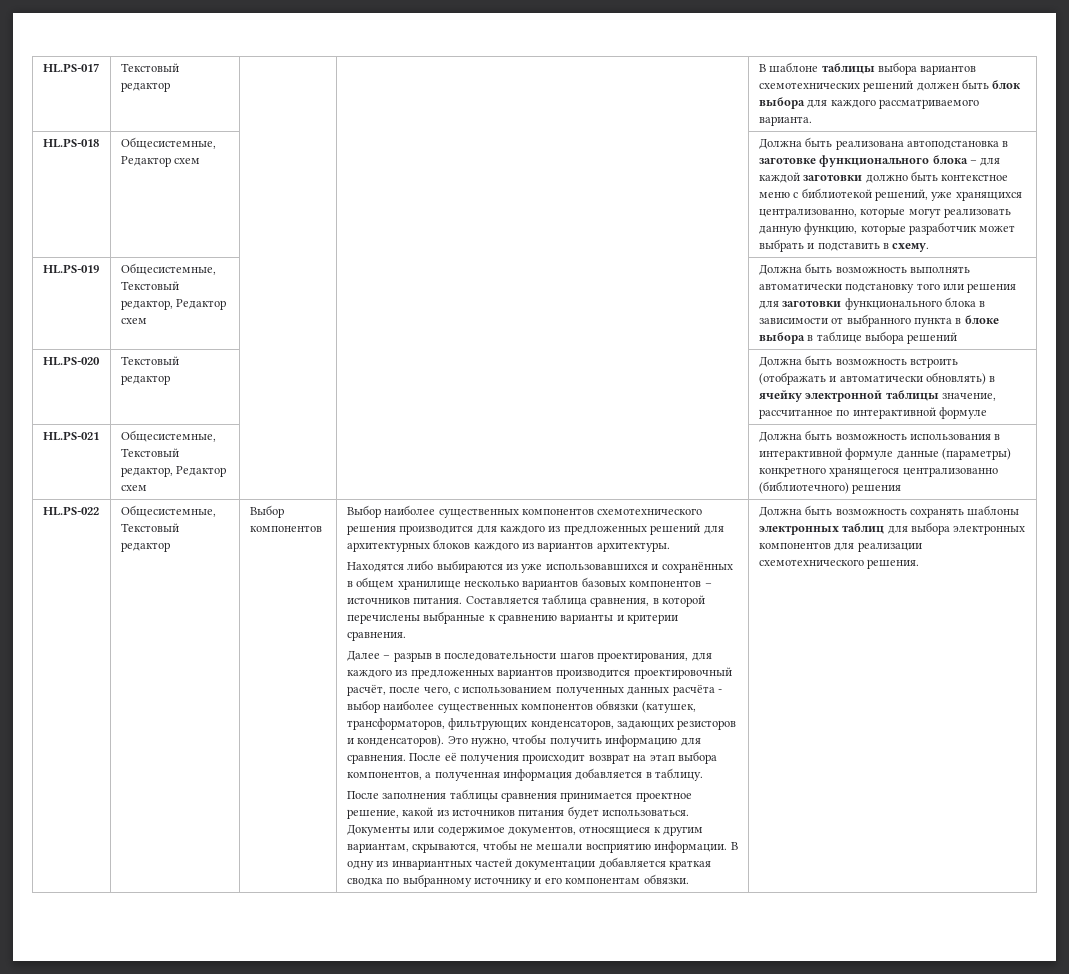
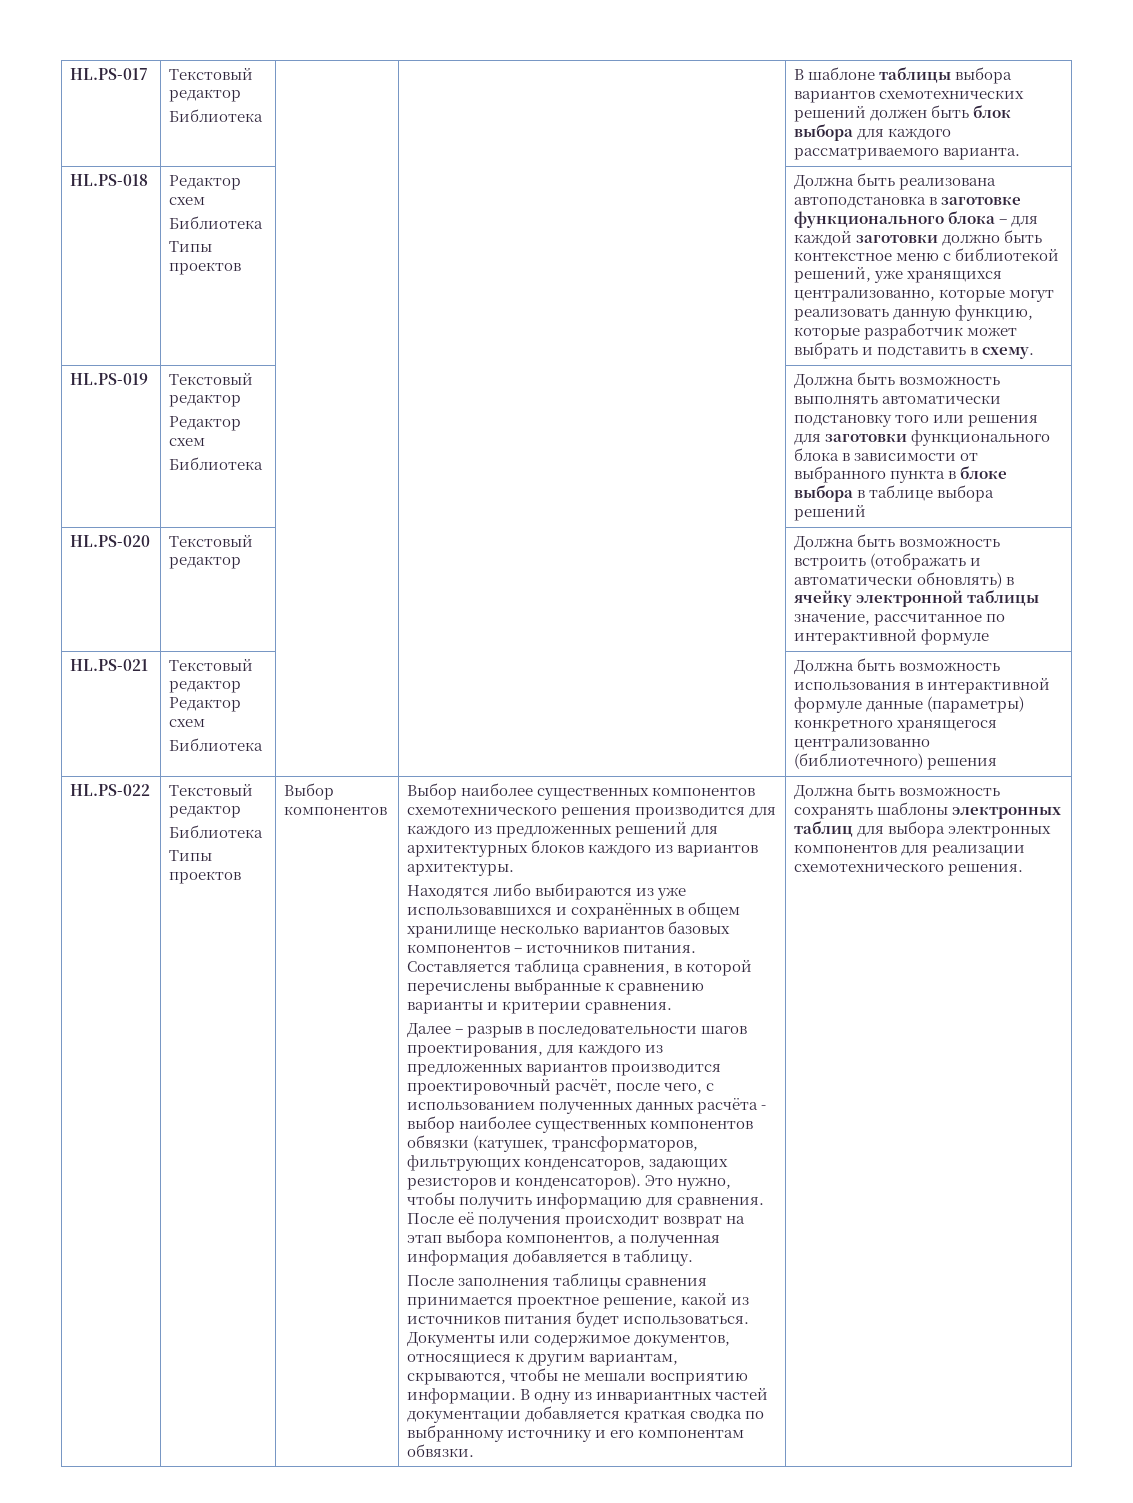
- HL.PS-017 | Текстовый редактор | | | В шаблоне таблицы выбора вариантов схемотехнических решений должен быть блок выбора для каждого рассматриваемого варианта.
+ HL.PS-017 | Текстовый редактор
+ Библиотека | | | В шаблоне таблицы выбора вариантов схемотехнических решений должен быть блок выбора для каждого рассматриваемого варианта.
- HL.PS-018 | Общесистемные, Редактор схем
+ HL.PS-018 | Редактор схем
+ Библиотека
+ Типы проектов
- HL.PS-019 | Общесистемные, Текстовый редактор, Редактор схем | | | Должна быть возможность выполнять автоматически подстановку того или решения для заготовки функционального блока в зависимости от выбранного пункта в блоке выбора в таблице выбора решений
+ HL.PS-019 | Текстовый редактор
+ Редактор схем
+ Библиотека | | | Должна быть возможность выполнять автоматически подстановку того или решения для заготовки функционального блока в зависимости от выбранного пункта в блоке выбора в таблице выбора решений
- HL.PS-021 | Общесистемные, Текстовый редактор, Редактор схем | | | Должна быть возможность использования в интерактивной формуле данные (параметры) конкретного хранящегося централизованно (библиотечного) решения
+ HL.PS-021 | Текстовый редактор Редактор схем
+ Библиотека | | | Должна быть возможность использования в интерактивной формуле данные (параметры) конкретного хранящегося централизованно (библиотечного) решения
- HL.PS-022 | Общесистемные, Текстовый редактор
+ HL.PS-022 | Текстовый редактор
+ Библиотека
+ Типы проектов

